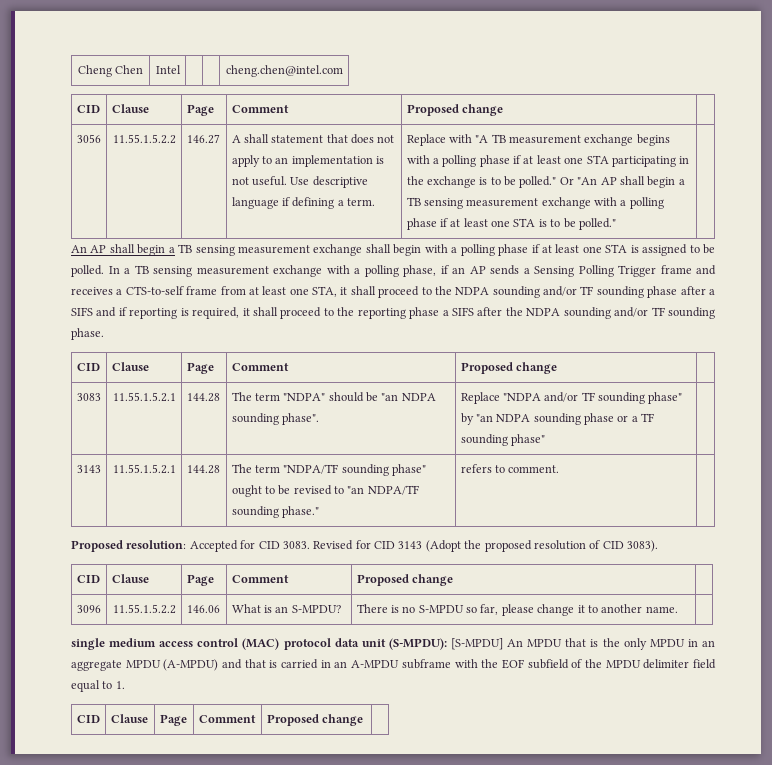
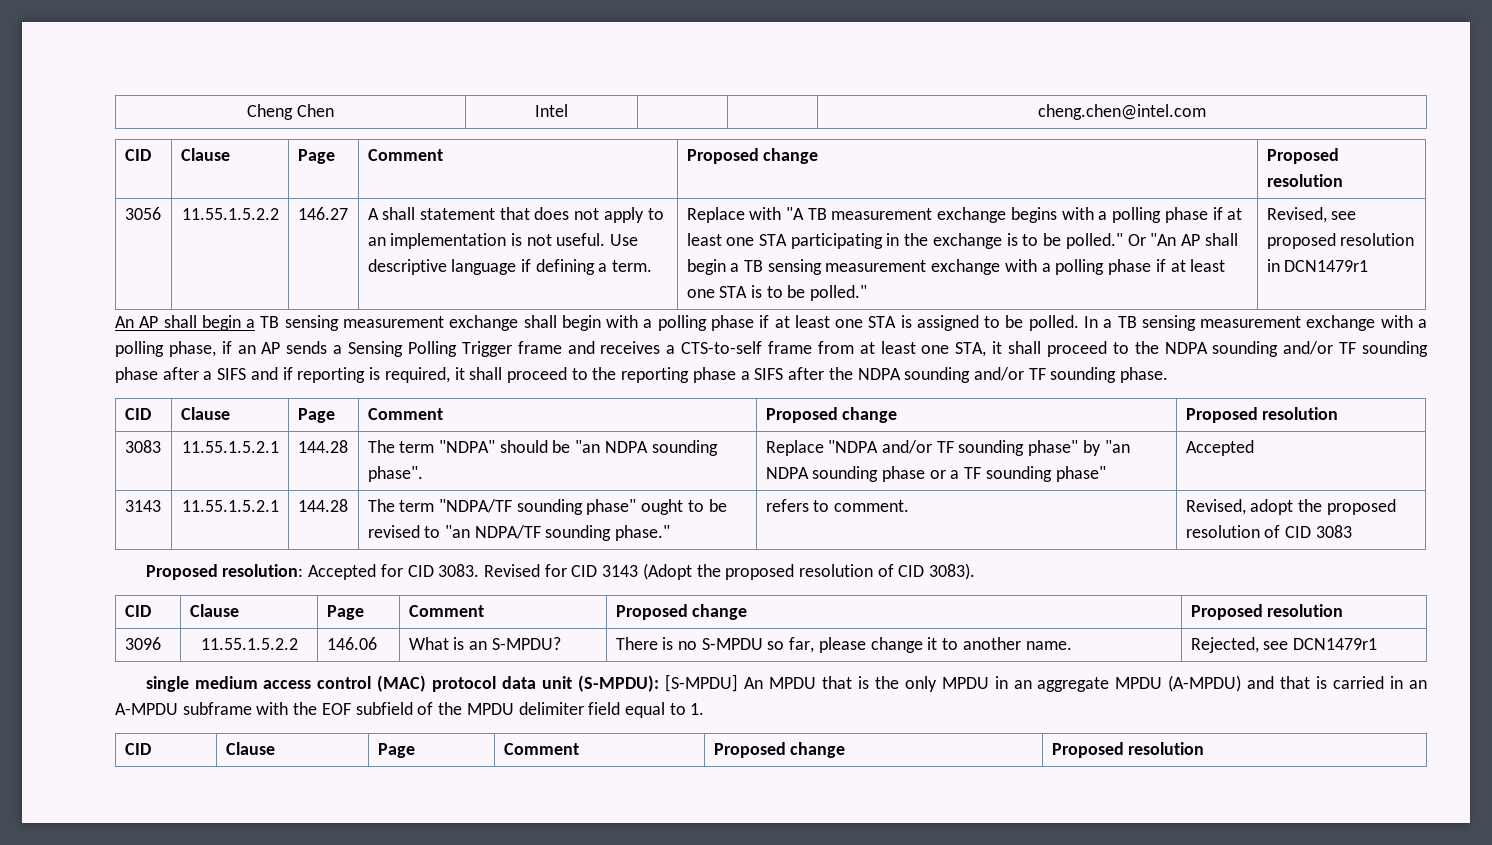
  Cheng Chen | Intel | | | cheng.chen@intel.com
- CID | Clause | Page | Comment | Proposed change |
+ CID | Clause | Page | Comment | Proposed change | Proposed resolution
+ Revised, see proposed resolution in DCN1479r1
  In a TB sensing measurement exchange with a polling phase, if an AP sends a Sensing Polling Trigger frame and receives a CTS-to-self frame from at least one STA, it shall proceed to the NDPA sounding and/or TF sounding phase after a SIFS and if reporting is required, it shall proceed to the reporting phase a SIFS after the NDPA sounding and/or TF sounding phase.
- CID | Clause | Page | Comment | Proposed change |
+ CID | Clause | Page | Comment | Proposed change | Proposed resolution
- 3083 | 11.55.1.5.2.1 | 144.28 | The term "NDPA" should be "an NDPA sounding phase". | Replace "NDPA and/or TF sounding phase" by "an NDPA sounding phase or a TF sounding phase" |
+ 3083 | 11.55.1.5.2.1 | 144.28 | The term "NDPA" should be "an NDPA sounding phase". | Replace "NDPA and/or TF sounding phase" by "an NDPA sounding phase or a TF sounding phase" | Accepted
- 3143 | 11.55.1.5.2.1 | 144.28 | The term "NDPA/TF sounding phase" ought to be revised to "an NDPA/TF sounding phase." | refers to comment. |
+ 3143 | 11.55.1.5.2.1 | 144.28 | The term "NDPA/TF sounding phase" ought to be revised to "an NDPA/TF sounding phase." | refers to comment. | Revised, adopt the proposed resolution of CID 3083
  Revised for CID 3143 (Adopt the proposed resolution of CID 3083).
- CID | Clause | Page | Comment | Proposed change |
+ CID | Clause | Page | Comment | Proposed change | Proposed resolution
- 3096 | 11.55.1.5.2.2 | 146.06 | What is an S-MPDU? | There is no S-MPDU so far, please change it to another name. |
+ 3096 | 11.55.1.5.2.2 | 146.06 | What is an S-MPDU? | There is no S-MPDU so far, please change it to another name. | Rejected, see DCN1479r1
  single medium access control (MAC) protocol data unit (S-MPDU): [S-MPDU] An MPDU that is the only MPDU in an aggregate MPDU (A-MPDU) and that is carried in an A-MPDU subframe with the EOF subfield of the MPDU delimiter field equal to 1.
- CID | Clause | Page | Comment | Proposed change |
+ CID | Clause | Page | Comment | Proposed change | Proposed resolution

